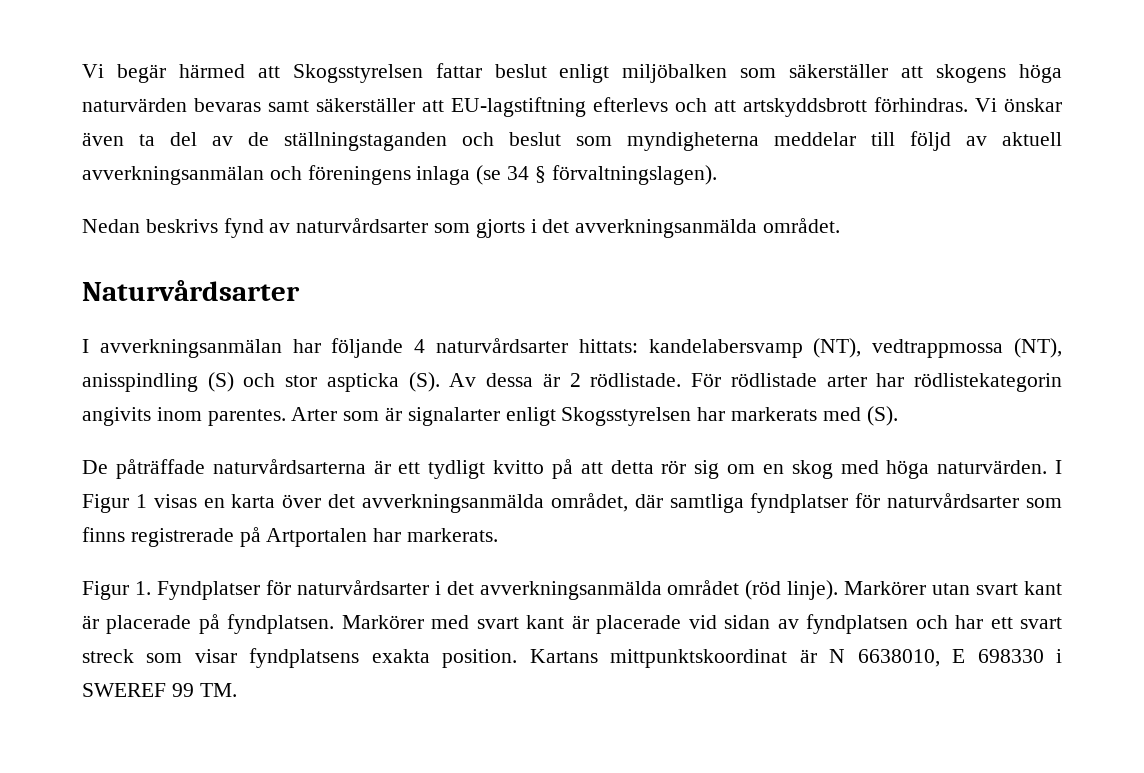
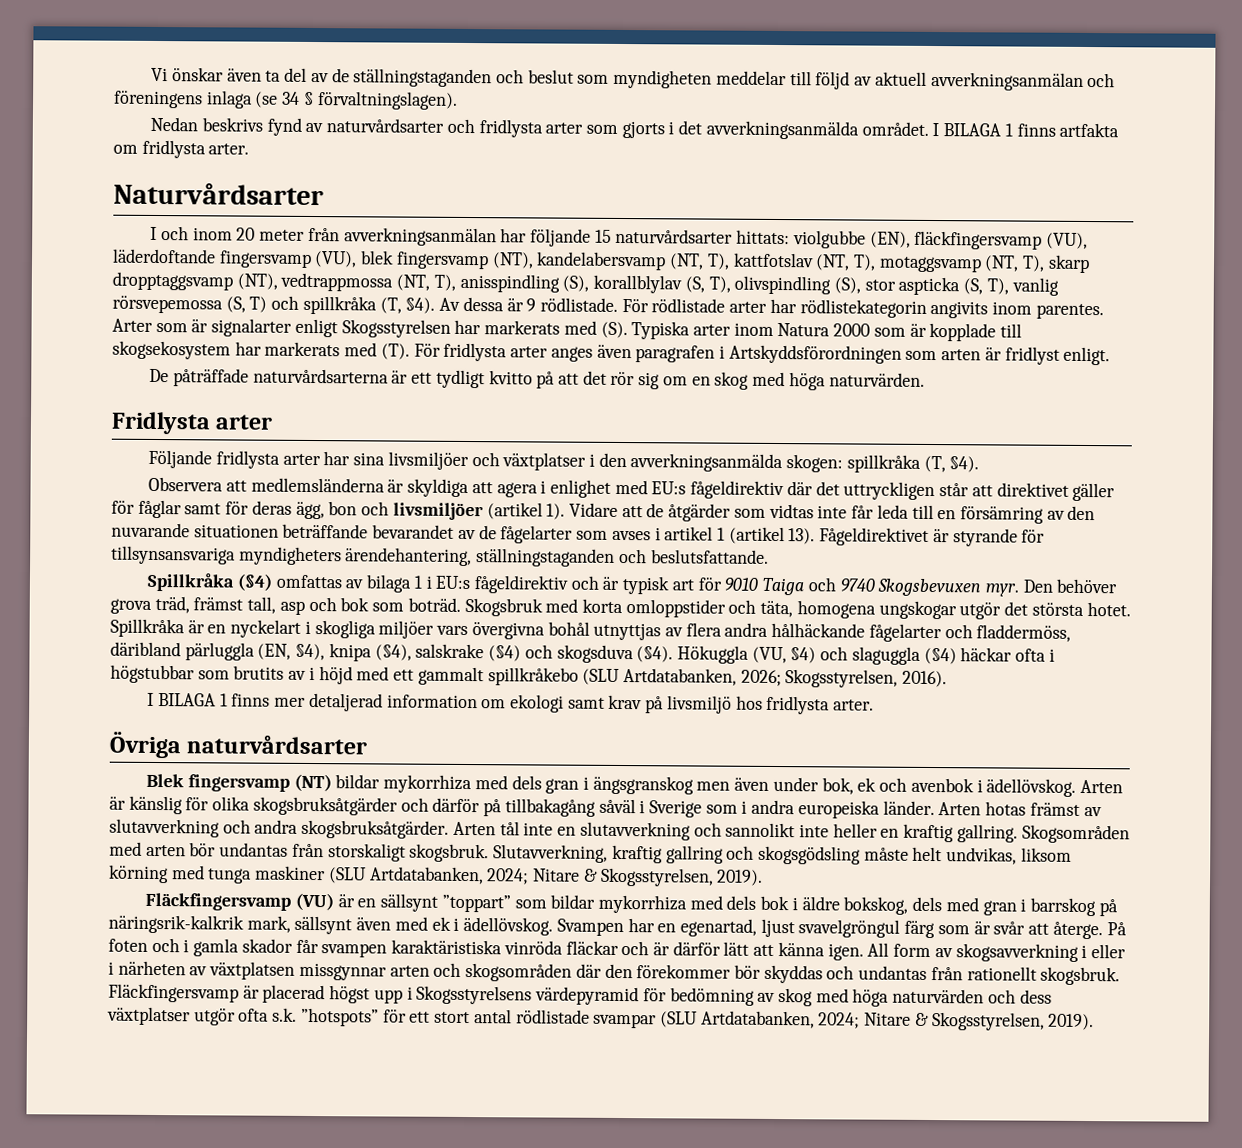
- Vi begär härmed att Skogsstyrelsen fattar beslut enligt miljöbalken som säkerställer att skogens höga naturvärden bevaras samt säkerställer att EU-lagstiftning efterlevs och att artskyddsbrott förhindras. Vi önskar även ta del av de ställningstaganden och beslut som myndigheterna meddelar till följd av aktuell avverkningsanmälan och föreningens inlaga (se 34 § förvaltningslagen).
+ Vi önskar även ta del av de ställningstaganden och beslut som myndigheten meddelar till följd av aktuell avverkningsanmälan och föreningens inlaga (se 34 § förvaltningslagen).
- Nedan beskrivs fynd av naturvårdsarter som gjorts i det avverkningsanmälda området.
+ Nedan beskrivs fynd av naturvårdsarter och fridlysta arter som gjorts i det avverkningsanmälda området. I BILAGA 1 finns artfakta om fridlysta arter.
  Naturvårdsarter
- I avverkningsanmälan har följande 4 naturvårdsarter hittats: kandelabersvamp (NT), vedtrappmossa (NT), anisspindling (S) och stor aspticka (S). Av dessa är 2 rödlistade.
+ I och inom 20 meter från avverkningsanmälan har följande 15 naturvårdsarter hittats: violgubbe (EN), fläckfingersvamp (VU), läderdoftande fingersvamp (VU), blek fingersvamp (NT), kandelabersvamp (NT, T), kattfotslav (NT, T), motaggsvamp (NT, T), skarp dropptaggsvamp (NT), vedtrappmossa (NT, T), anisspindling (S), korallblylav (S, T), olivspindling (S), stor aspticka (S, T), vanlig rörsvepemossa (S, T) och spillkråka (T, §4). Av dessa är 9 rödlistade.
- Arter som är signalarter enligt Skogsstyrelsen har markerats med (S).
+ Arter som är signalarter enligt Skogsstyrelsen har markerats med (S). Typiska arter inom Natura 2000 som är kopplade till skogsekosystem har markerats med (T). För fridlysta arter anges även paragrafen i Artskyddsförordningen som arten är fridlyst enligt.
- De påträffade naturvårdsarterna är ett tydligt kvitto på att detta rör sig om en skog med höga naturvärden. I Figur 1 visas en karta över det avverkningsanmälda området, där samtliga fyndplatser för naturvårdsarter som finns registrerade på Artportalen har markerats.
- Figur 1. Fyndplatser för naturvårdsarter i det avverkningsanmälda området (röd linje). Markörer utan svart kant är placerade på fyndplatsen. Markörer med svart kant är placerade vid sidan av fyndplatsen och har ett svart streck som visar fyndplatsens exakta position. Kartans mittpunktskoordinat är N 6638010, E 698330 i SWEREF 99 TM.
+ De påträffade naturvårdsarterna är ett tydligt kvitto på att det rör sig om en skog med höga naturvärden.
+ Fridlysta arter
+ Följande fridlysta arter har sina livsmiljöer och växtplatser i den avverkningsanmälda skogen: spillkråka (T, §4).
+ Observera att medlemsländerna är skyldiga att agera i enlighet med EU:s fågeldirektiv där det uttryckligen står att direktivet gäller för fåglar samt för deras ägg, bon och livsmiljöer (artikel 1). Vidare att de åtgärder som vidtas inte får leda till en försämring av den nuvarande situationen beträffande bevarandet av de fågelarter som avses i artikel 1 (artikel 13). Fågeldirektivet är styrande för tillsynsansvariga myndigheters ärendehantering, ställningstaganden och beslutsfattande.
+ Spillkråka (§4) omfattas av bilaga 1 i EU:s fågeldirektiv och är typisk art för 9010 Taiga och 9740 Skogsbevuxen myr. Den behöver grova träd, främst tall, asp och bok som boträd. Skogsbruk med korta omloppstider och täta, homogena ungskogar utgör det största hotet. Spillkråka är en nyckelart i skogliga miljöer vars övergivna bohål utnyttjas av flera andra hålhäckande fågelarter och fladdermöss, däribland pärluggla (EN, §4), knipa (§4), salskrake (§4) och skogsduva (§4). Hökuggla (VU, §4) och slaguggla (§4) häckar ofta i högstubbar som brutits av i höjd med ett gammalt spillkråkebo (SLU Artdatabanken, 2026; Skogsstyrelsen, 2016).
+ I BILAGA 1 finns mer detaljerad information om ekologi samt krav på livsmiljö hos fridlysta arter.
+ Övriga naturvårdsarter
+ Blek fingersvamp (NT) bildar mykorrhiza med dels gran i ängsgranskog men även under bok, ek och avenbok i ädellövskog. Arten är känslig för olika skogsbruksåtgärder och därför på tillbakagång såväl i Sverige som i andra europeiska länder. Arten hotas främst av slutavverkning och andra skogsbruksåtgärder. Arten tål inte en slutavverkning och sannolikt inte heller en kraftig gallring. Skogsområden med arten bör undantas från storskaligt skogsbruk. Slutavverkning, kraftig gallring och skogsgödsling måste helt undvikas, liksom körning med tunga maskiner (SLU Artdatabanken, 2024; Nitare & Skogsstyrelsen, 2019).
+ Fläckfingersvamp (VU) är en sällsynt ”toppart” som bildar mykorrhiza med dels bok i äldre bokskog, dels med gran i barrskog på näringsrik-kalkrik mark, sällsynt även med ek i ädellövskog. Svampen har en egenartad, ljust svavelgröngul färg som är svår att återge. På foten och i gamla skador får svampen karaktäristiska vinröda fläckar och är därför lätt att känna igen. All form av skogsavverkning i eller i närheten av växtplatsen missgynnar arten och skogsområden där den förekommer bör skyddas och undantas från rationellt skogsbruk. Fläckfingersvamp är placerad högst upp i Skogsstyrelsens värdepyramid för bedömning av skog med höga naturvärden och dess växtplatser utgör ofta s.k. ”hotspots” för ett stort antal rödlistade svampar (SLU Artdatabanken, 2024; Nitare & Skogsstyrelsen, 2019).

